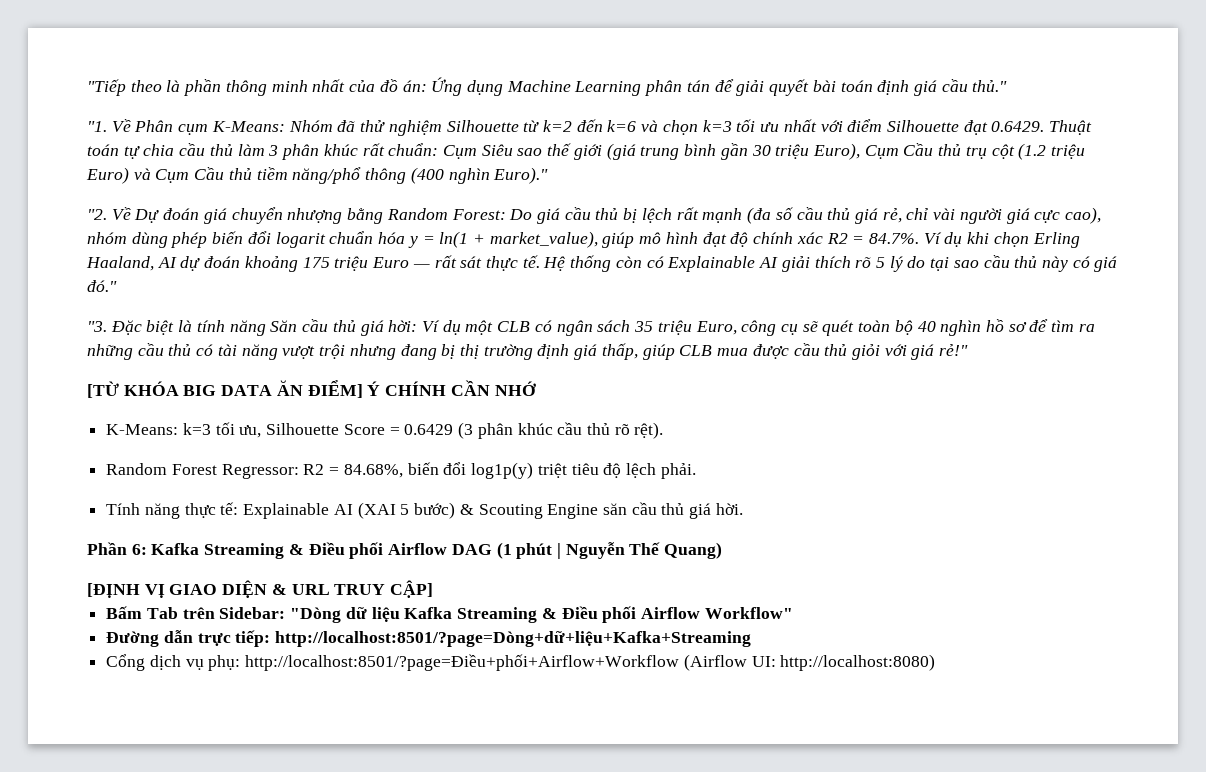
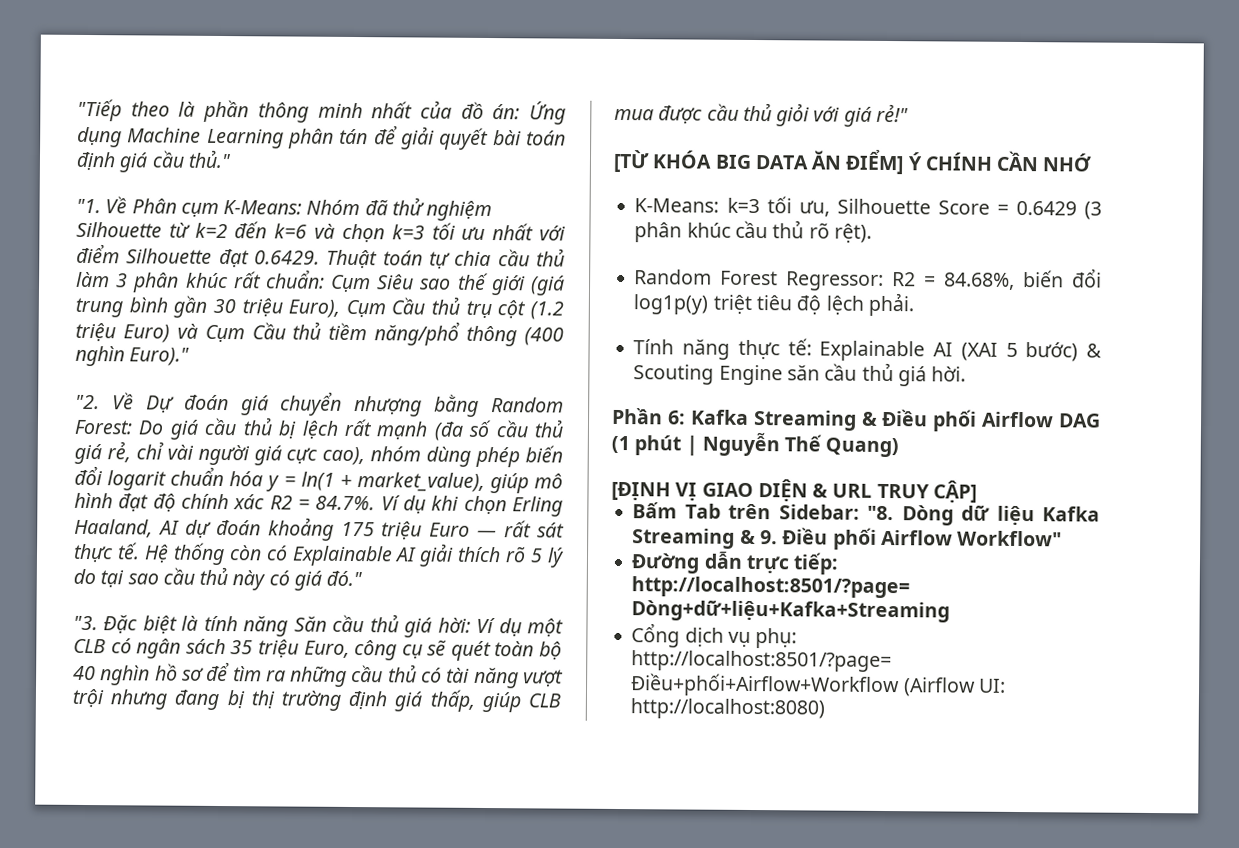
- Bấm Tab trên Sidebar: "Dòng dữ liệu Kafka Streaming & Điều phối Airflow Workflow"
+ Bấm Tab trên Sidebar: "8. Dòng dữ liệu Kafka Streaming & 9. Điều phối Airflow Workflow"

